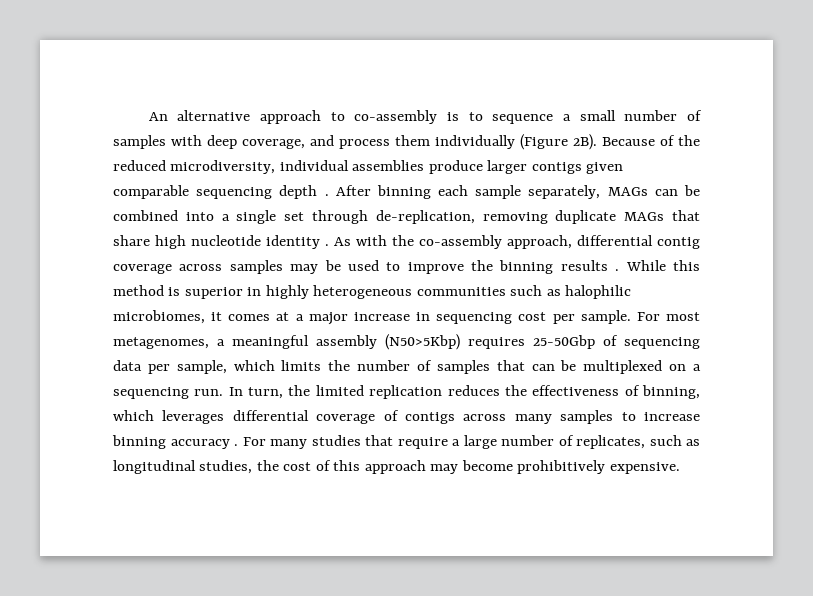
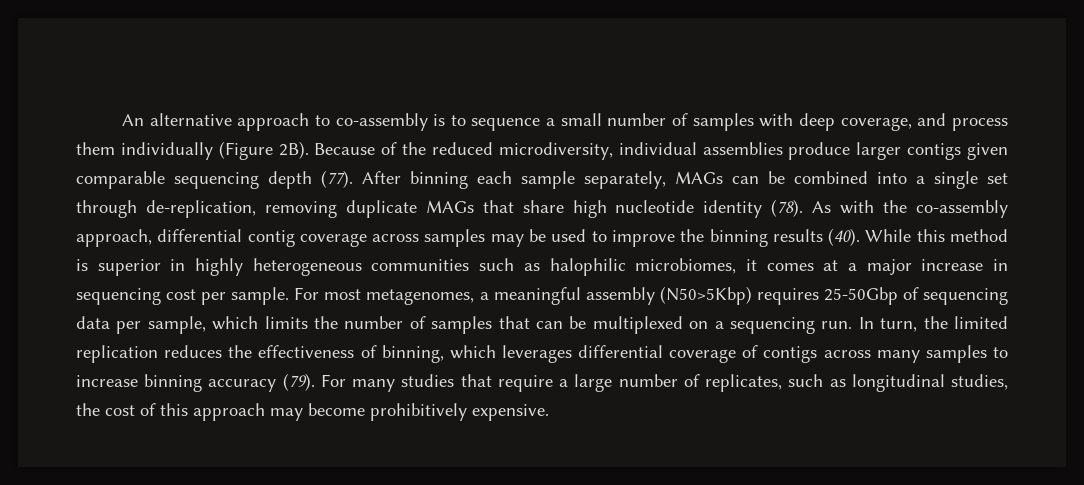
- Because of the reduced microdiversity, individual assemblies produce larger contigs given comparable sequencing depth .
+ Because of the reduced microdiversity, individual assemblies produce larger contigs given comparable sequencing depth (77).
- After binning each sample separately, MAGs can be combined into a single set through de-replication, removing duplicate MAGs that share high nucleotide identity .
+ After binning each sample separately, MAGs can be combined into a single set through de-replication, removing duplicate MAGs that share high nucleotide identity (78).
- As with the co-assembly approach, differential contig coverage across samples may be used to improve the binning results .
+ As with the co-assembly approach, differential contig coverage across samples may be used to improve the binning results (40).
- In turn, the limited replication reduces the effectiveness of binning, which leverages differential coverage of contigs across many samples to increase binning accuracy .
+ In turn, the limited replication reduces the effectiveness of binning, which leverages differential coverage of contigs across many samples to increase binning accuracy (79).

